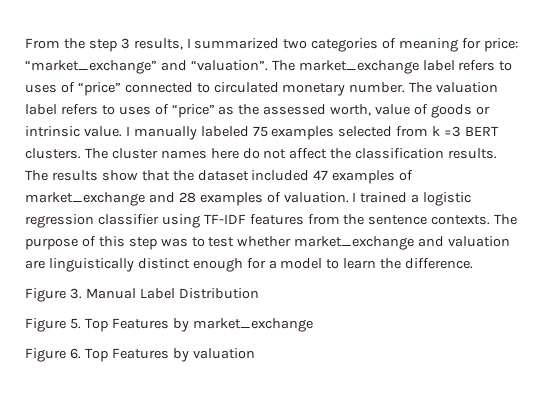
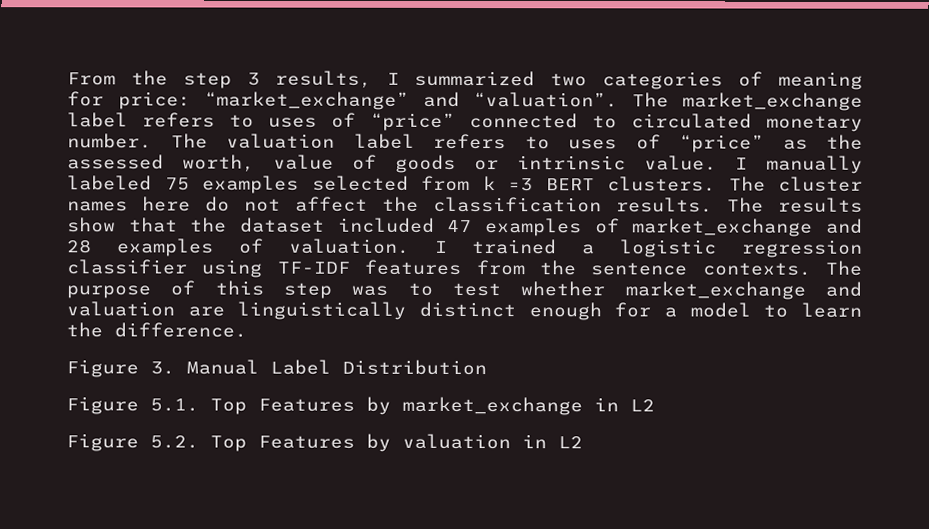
- Figure 5. Top Features by market_exchange
- Figure 6. Top Features by valuation
+ Figure 5.1. Top Features by market_exchange in L2
+ Figure 5.2. Top Features by valuation in L2

